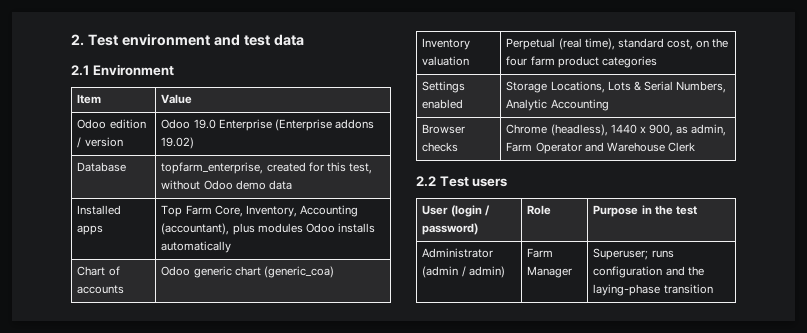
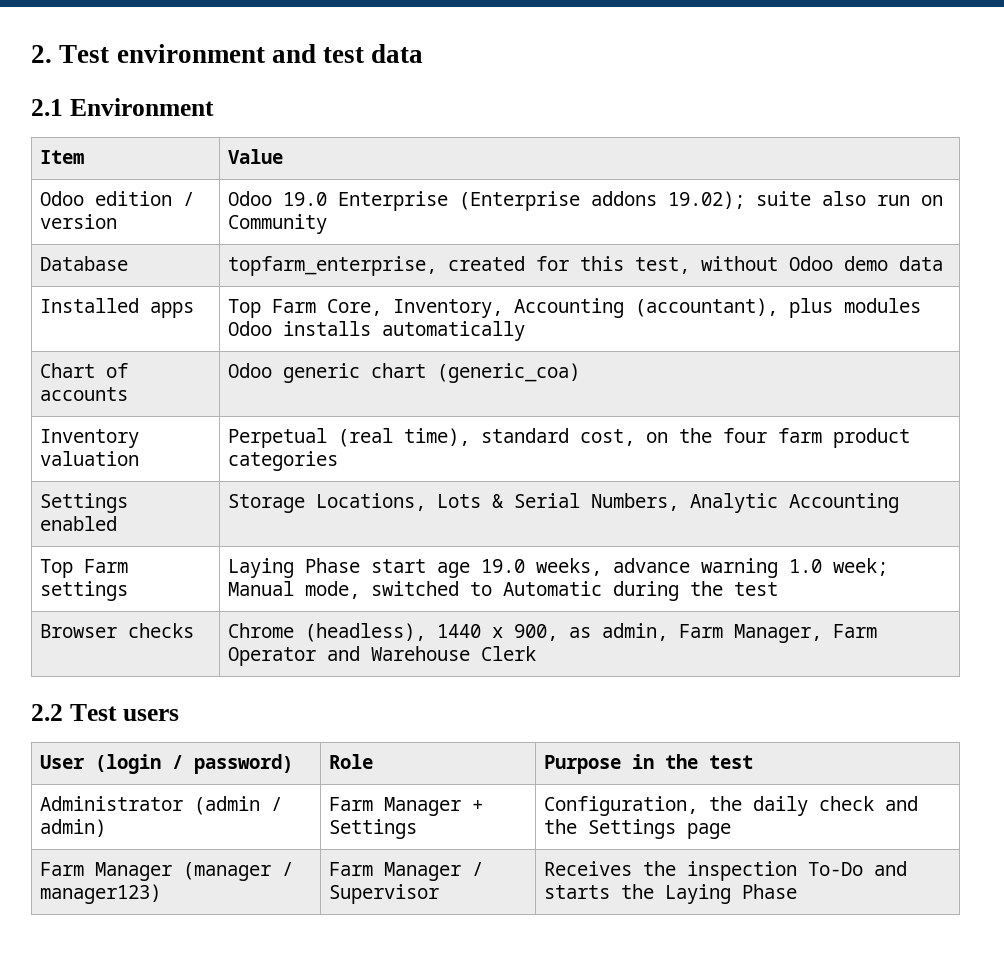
- Odoo edition / version | Odoo 19.0 Enterprise (Enterprise addons 19.02)
+ Odoo edition / version | Odoo 19.0 Enterprise (Enterprise addons 19.02); suite also run on Community
+ Top Farm settings | Laying Phase start age 19.0 weeks, advance warning 1.0 week; Manual mode, switched to Automatic during the test
- Browser checks | Chrome (headless), 1440 x 900, as admin, Farm Operator and Warehouse Clerk
+ Browser checks | Chrome (headless), 1440 x 900, as admin, Farm Manager, Farm Operator and Warehouse Clerk
- Administrator (admin / admin) | Farm Manager | Superuser; runs configuration and the laying-phase transition
+ Administrator (admin / admin) | Farm Manager + Settings | Configuration, the daily check and the Settings page
+ Farm Manager (manager / manager123) | Farm Manager / Supervisor | Receives the inspection To-Do and starts the Laying Phase

